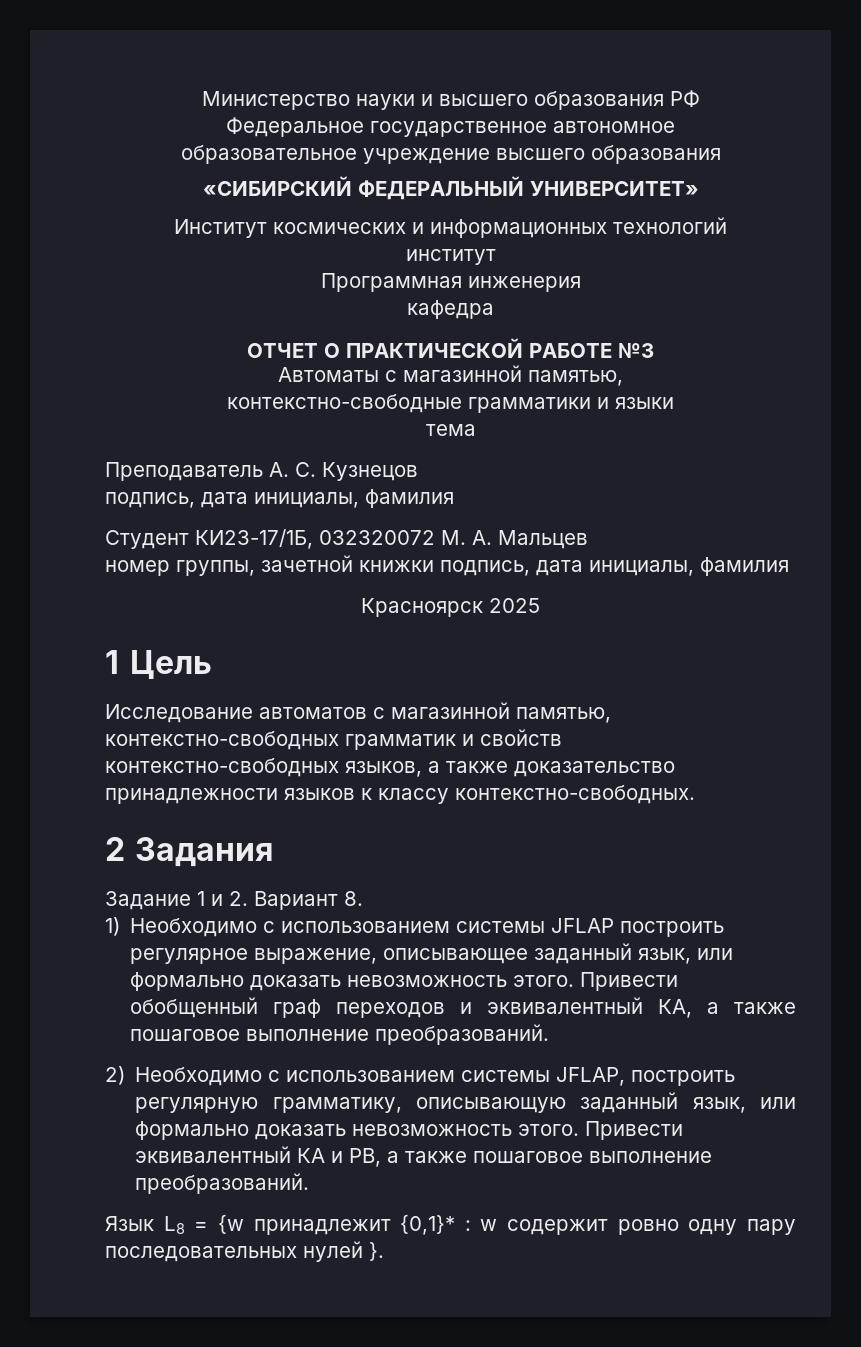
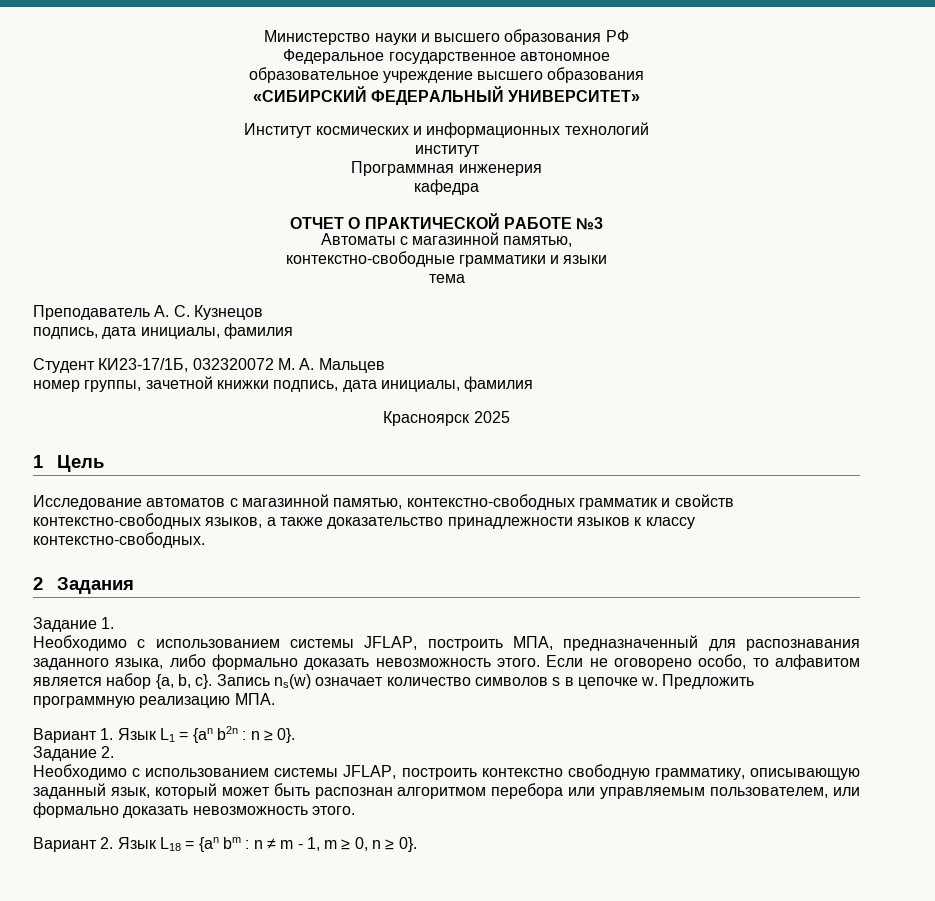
- Задание 1 и 2. Вариант 8.
- 1) Необходимо с использованием системы JFLAP построить регулярное выражение, описывающее заданный язык, или формально доказать невозможность этого. Привести обобщенный граф переходов и эквивалентный КА, а также пошаговое выполнение преобразований.
- 2) Необходимо с использованием системы JFLAP, построить регулярную грамматику, описывающую заданный язык, или формально доказать невозможность этого. Привести эквивалентный КА и РВ, а также пошаговое выполнение преобразований.
- Язык L8 = {w принадлежит {0,1}* : w содержит ровно одну пару последовательных нулей }.
+ Задание 1.
+ Необходимо с использованием системы JFLAP, построить МПА, предназначенный для распознавания заданного языка, либо формально доказать невозможность этого. Если не оговорено особо, то алфавитом является набор {a, b, c}. Запись ns(w) означает количество символов s в цепочке w. Предложить программную реализацию МПА.
+ Вариант 1. Язык L1 = {an b2n : n ≥ 0}.
+ Задание 2.
+ Необходимо с использованием системы JFLAP, построить контекстно свободную грамматику, описывающую заданный язык, который может быть распознан алгоритмом перебора или управляемым пользователем, или формально доказать невозможность этого.
+ Вариант 2. Язык L18 = {an bm : n ≠ m - 1, m ≥ 0, n ≥ 0}.

